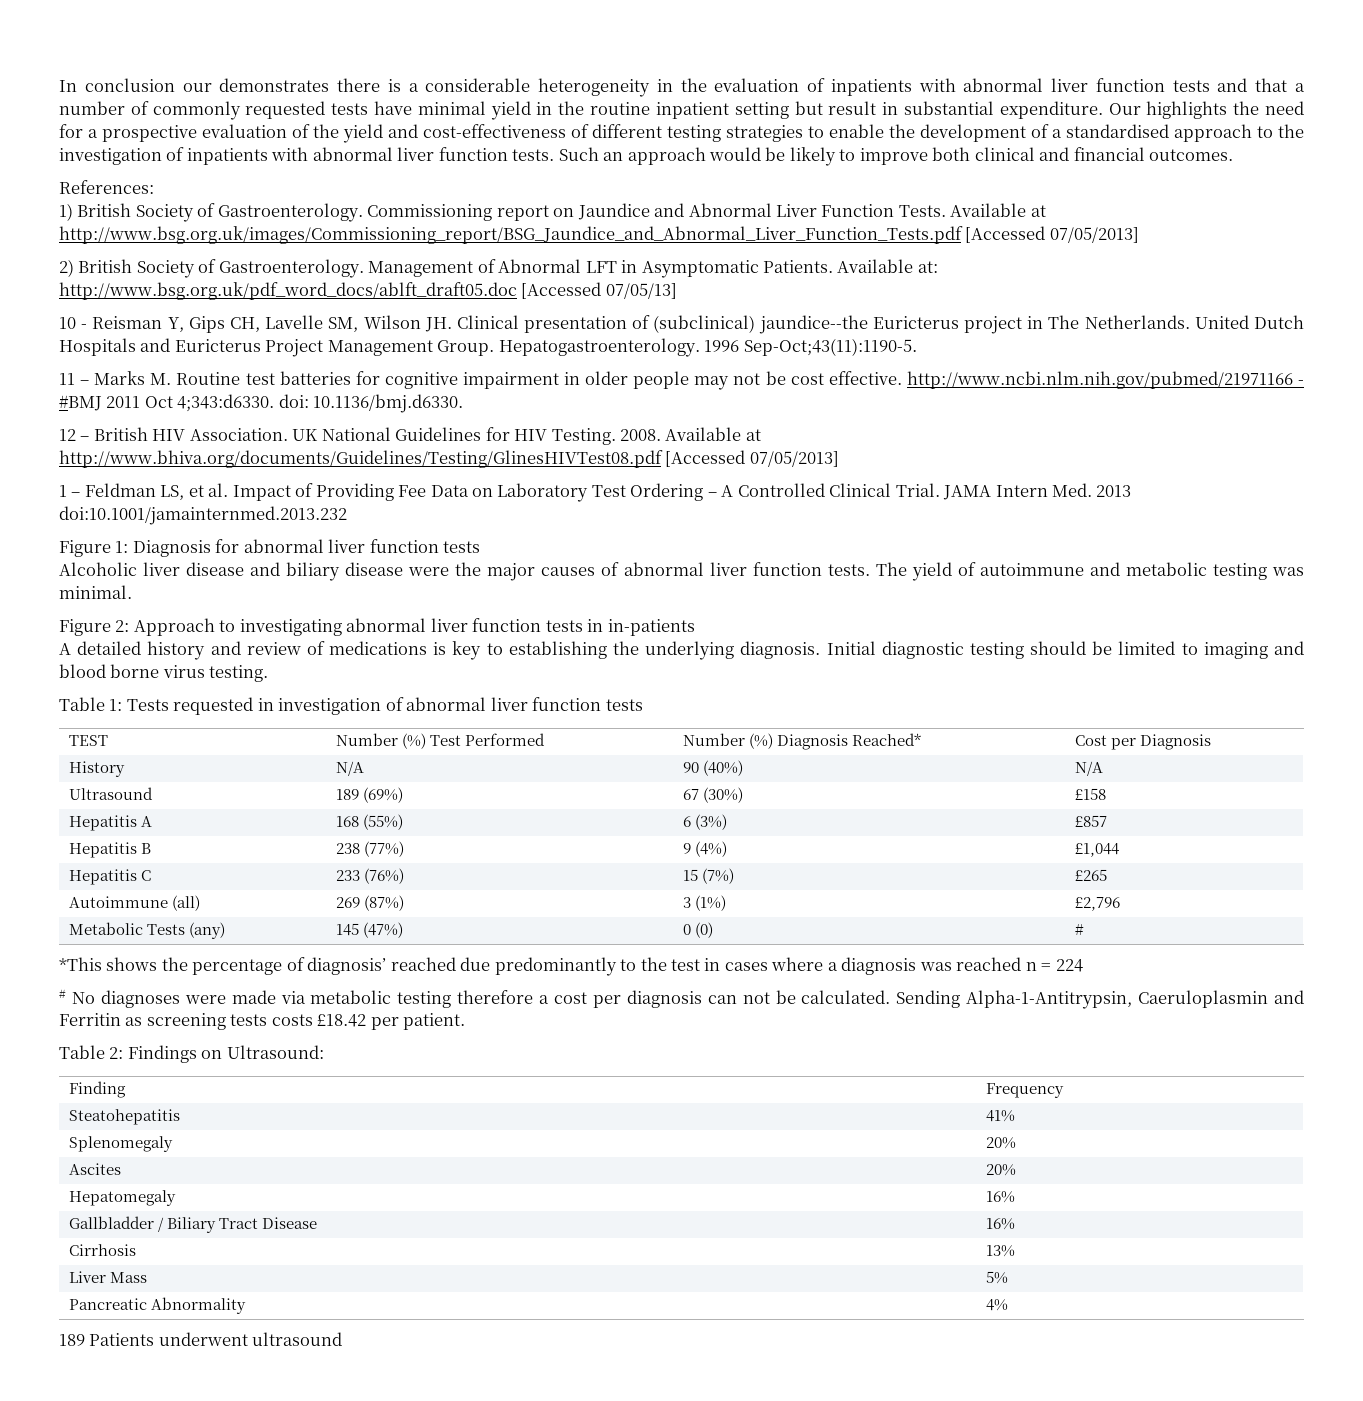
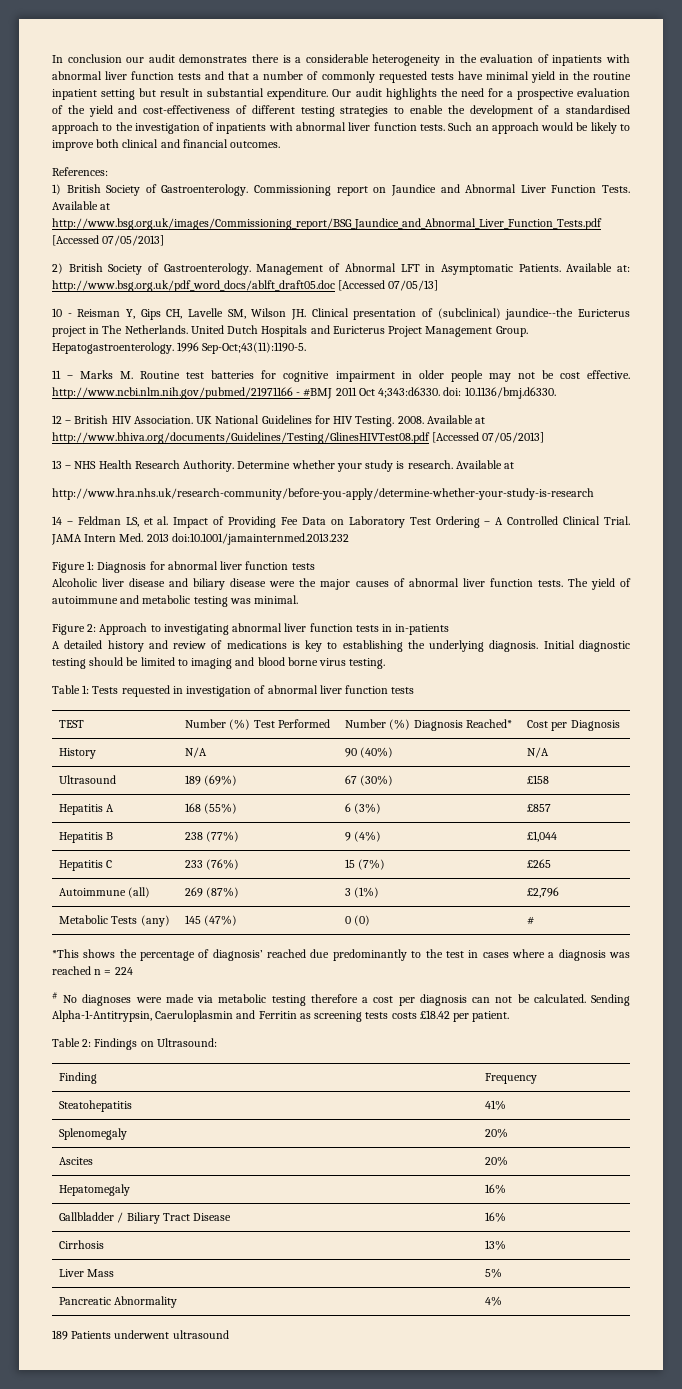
- In conclusion our demonstrates there is a considerable heterogeneity in the evaluation of inpatients with abnormal liver function tests and that a number of commonly requested tests have minimal yield in the routine inpatient setting but result in substantial expenditure.
+ In conclusion our audit demonstrates there is a considerable heterogeneity in the evaluation of inpatients with abnormal liver function tests and that a number of commonly requested tests have minimal yield in the routine inpatient setting but result in substantial expenditure.
- Our highlights the need for a prospective evaluation of the yield and cost-effectiveness of different testing strategies to enable the development of a standardised approach to the investigation of inpatients with abnormal liver function tests.
+ Our audit highlights the need for a prospective evaluation of the yield and cost-effectiveness of different testing strategies to enable the development of a standardised approach to the investigation of inpatients with abnormal liver function tests.
- 1 – Feldman LS, et al. Impact of Providing Fee Data on Laboratory Test Ordering – A Controlled Clinical Trial.
+ 13 – NHS Health Research Authority. Determine whether your study is research. Available at
+ http://www.hra.nhs.uk/research-community/before-you-apply/determine-whether-your-study-is-research
+ 14 – Feldman LS, et al. Impact of Providing Fee Data on Laboratory Test Ordering – A Controlled Clinical Trial.

